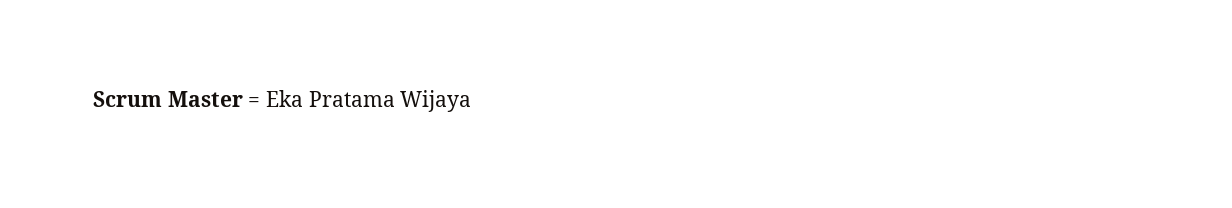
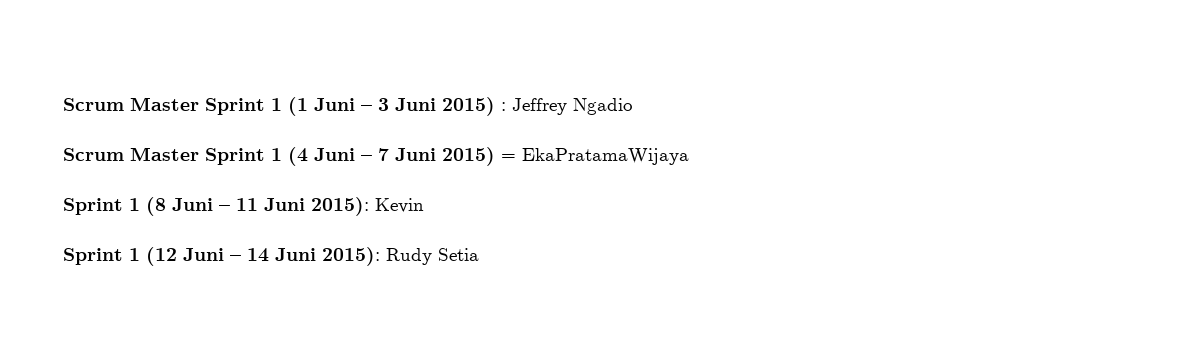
- Scrum Master = Eka Pratama Wijaya
+ Scrum Master Sprint 1 (1 Juni – 3 Juni 2015) : Jeffrey Ngadio
+ Scrum Master Sprint 1 (4 Juni – 7 Juni 2015) = EkaPratamaWijaya
+ Sprint 1 (8 Juni – 11 Juni 2015): Kevin
+ Sprint 1 (12 Juni – 14 Juni 2015): Rudy Setia

